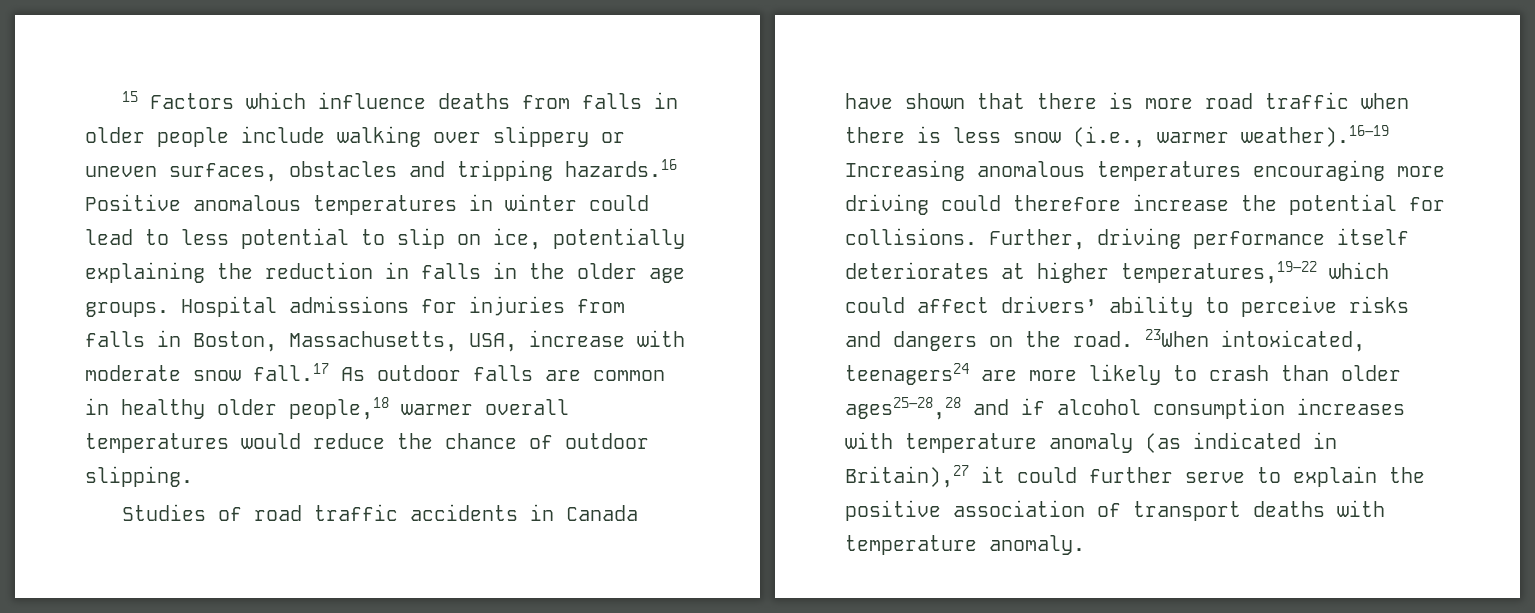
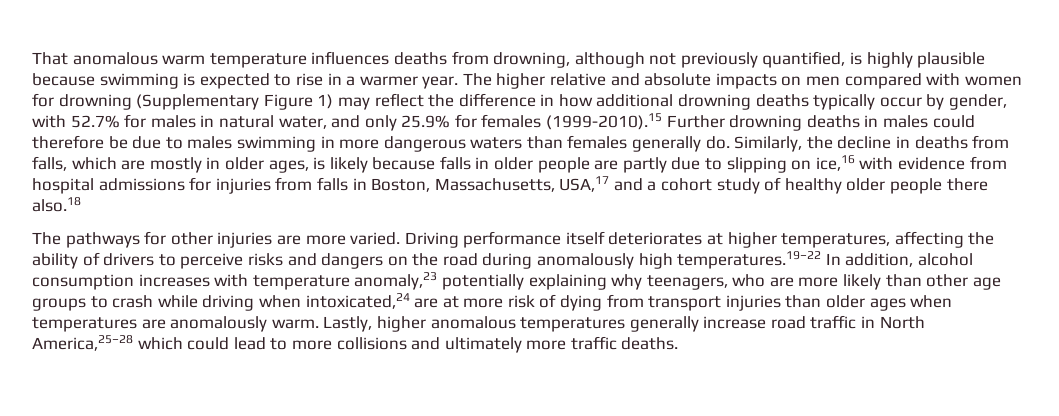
- 15 Factors which influence deaths from falls in older people include walking over slippery or uneven surfaces, obstacles and tripping hazards.16 Positive anomalous temperatures in winter could lead to less potential to slip on ice, potentially explaining the reduction in falls in the older age groups. Hospital admissions for injuries from falls in Boston, Massachusetts, USA, increase with moderate snow fall.17 As outdoor falls are common in healthy older people,18 warmer overall temperatures would reduce the chance of outdoor slipping.
- Studies of road traffic accidents in Canada have shown that there is more road traffic when there is less snow (i.e., warmer weather).16–19 Increasing anomalous temperatures encouraging more driving could therefore increase the potential for collisions. Further, driving performance itself deteriorates at higher temperatures,19–22 which could affect drivers’ ability to perceive risks and dangers on the road. 23When intoxicated, teenagers24 are more likely to crash than older ages25–28,28 and if alcohol consumption increases with temperature anomaly (as indicated in Britain),27 it could further serve to explain the positive association of transport deaths with temperature anomaly.
+ That anomalous warm temperature influences deaths from drowning, although not previously quantified, is highly plausible because swimming is expected to rise in a warmer year. The higher relative and absolute impacts on men compared with women for drowning (Supplementary Figure 1) may reflect the difference in how additional drowning deaths typically occur by gender, with 52.7% for males in natural water, and only 25.9% for females (1999-2010).15 Further drowning deaths in males could therefore be due to males swimming in more dangerous waters than females generally do. Similarly, the decline in deaths from falls, which are mostly in older ages, is likely because falls in older people are partly due to slipping on ice,16 with evidence from hospital admissions for injuries from falls in Boston, Massachusetts, USA,17 and a cohort study of healthy older people there also.18
+ The pathways for other injuries are more varied. Driving performance itself deteriorates at higher temperatures, affecting the ability of drivers to perceive risks and dangers on the road during anomalously high temperatures.19–22 In addition, alcohol consumption increases with temperature anomaly,23 potentially explaining why teenagers, who are more likely than other age groups to crash while driving when intoxicated,24 are at more risk of dying from transport injuries than older ages when temperatures are anomalously warm. Lastly, higher anomalous temperatures generally increase road traffic in North America,25–28 which could lead to more collisions and ultimately more traffic deaths.

